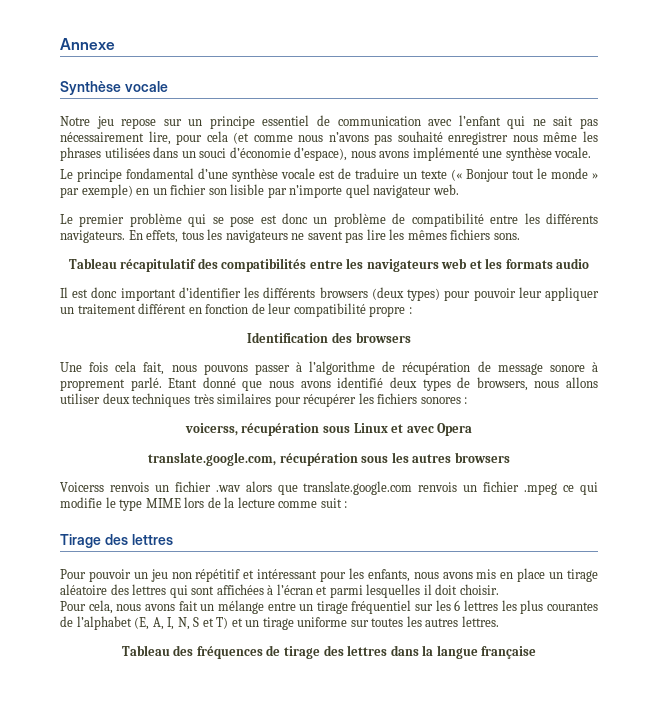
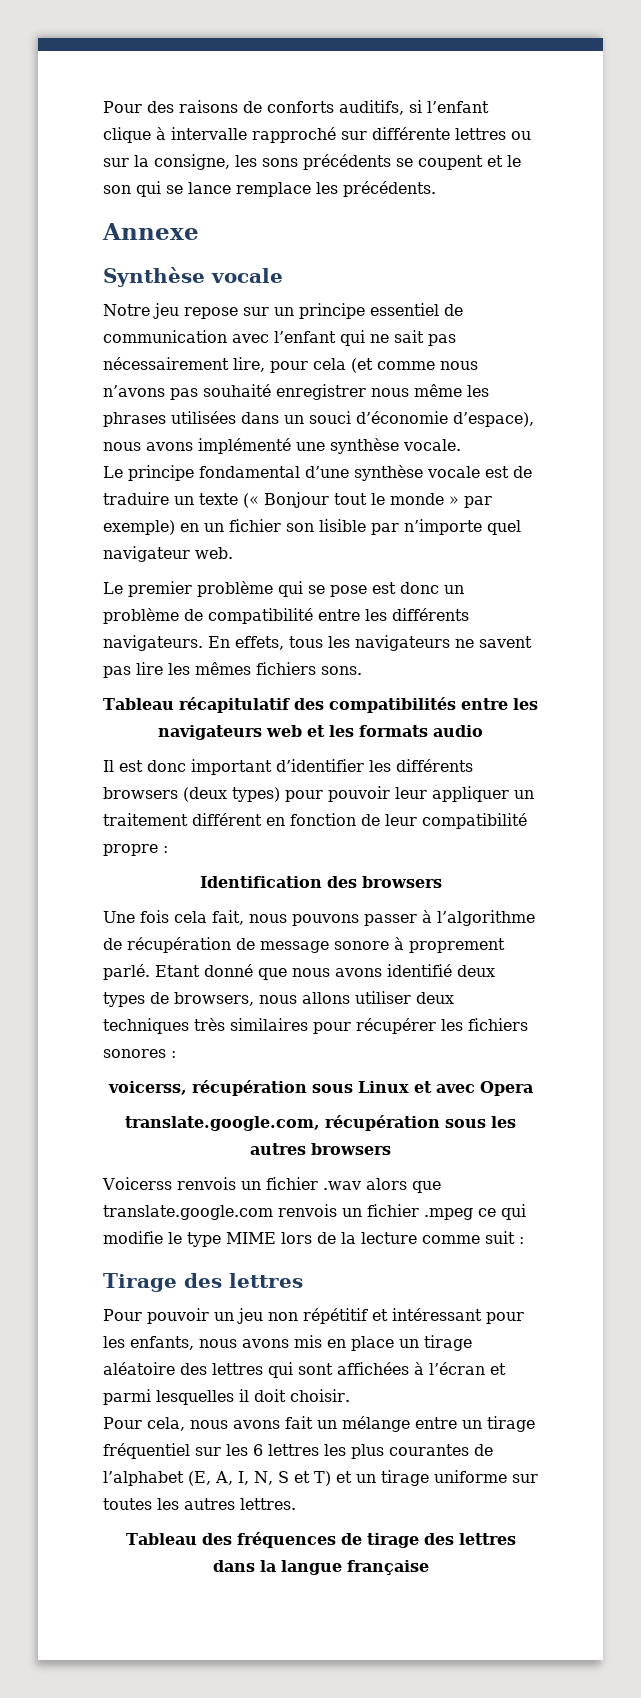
+ Pour des raisons de conforts auditifs, si l’enfant clique à intervalle rapproché sur différente lettres ou sur la consigne, les sons précédents se coupent et le son qui se lance remplace les précédents.

